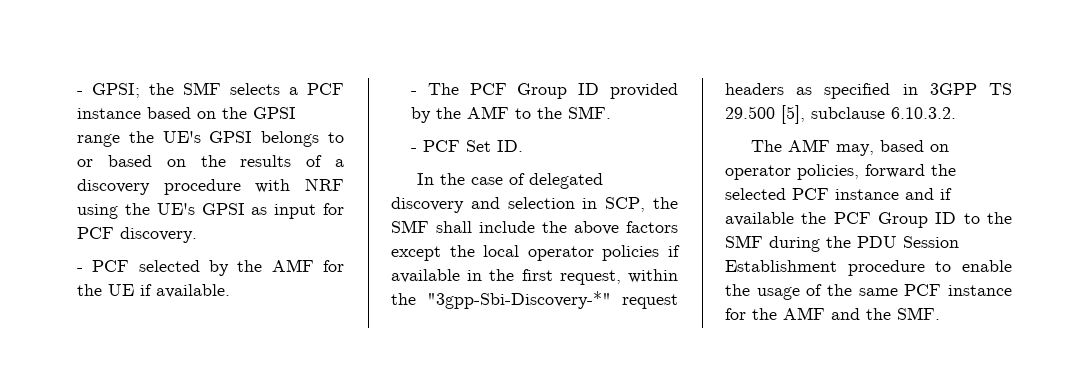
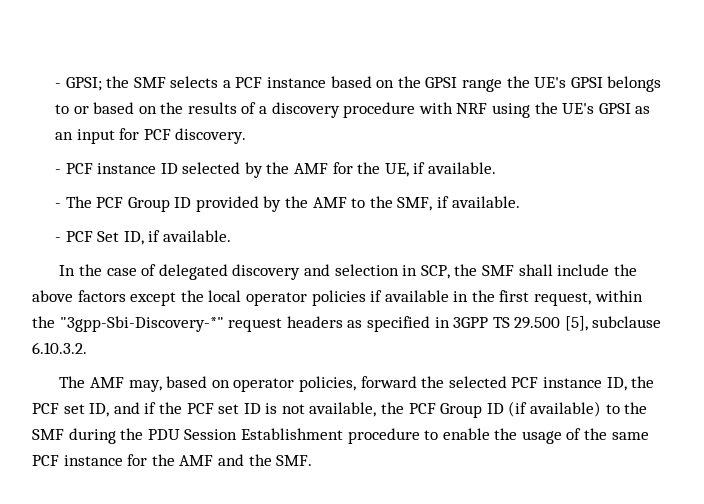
- - GPSI; the SMF selects a PCF instance based on the GPSI range the UE's GPSI belongs to or based on the results of a discovery procedure with NRF using the UE's GPSI as input for PCF discovery.
+ - GPSI; the SMF selects a PCF instance based on the GPSI range the UE's GPSI belongs to or based on the results of a discovery procedure with NRF using the UE's GPSI as an input for PCF discovery.
- - PCF selected by the AMF for the UE if available.
+ - PCF instance ID selected by the AMF for the UE, if available.
- - The PCF Group ID provided by the AMF to the SMF.
+ - The PCF Group ID provided by the AMF to the SMF, if available.
- - PCF Set ID.
+ - PCF Set ID, if available.
- The AMF may, based on operator policies, forward the selected PCF instance and if available the PCF Group ID to the SMF during the PDU Session Establishment procedure to enable the usage of the same PCF instance for the AMF and the SMF.
+ The AMF may, based on operator policies, forward the selected PCF instance ID, the PCF set ID, and if the PCF set ID is not available, the PCF Group ID (if available) to the SMF during the PDU Session Establishment procedure to enable the usage of the same PCF instance for the AMF and the SMF.

